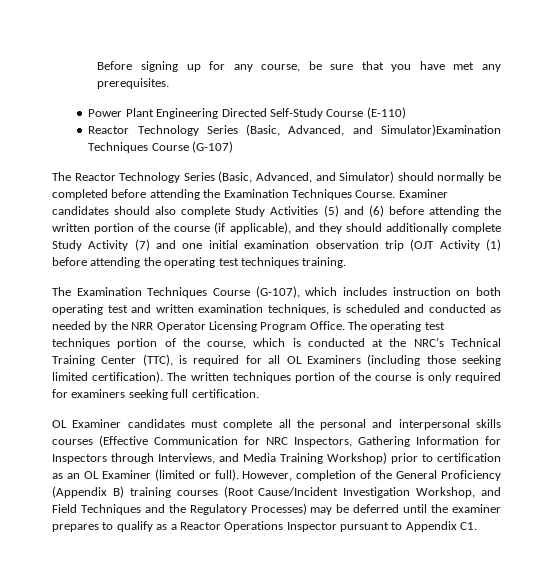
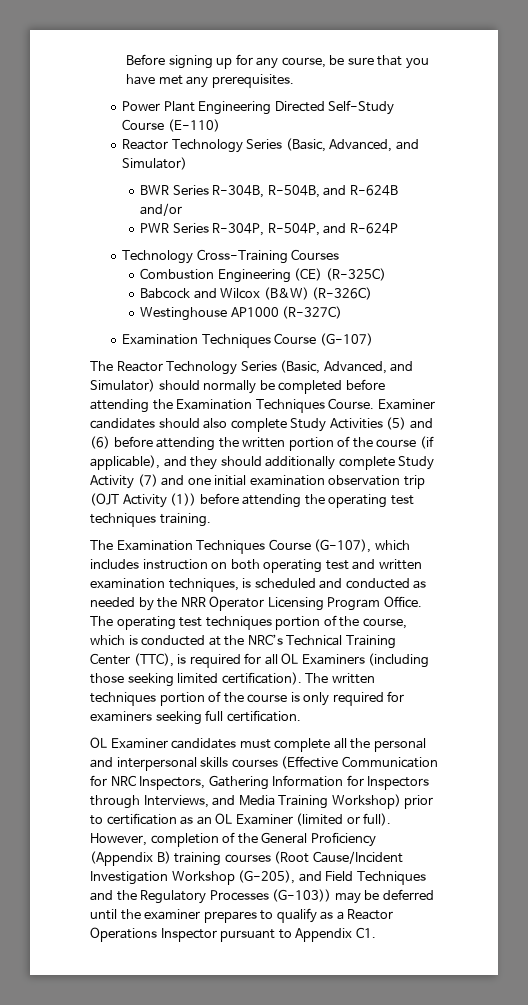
  Power Plant Engineering Directed Self-Study Course (E-110)
- Reactor Technology Series (Basic, Advanced, and Simulator)Examination Techniques Course (G-107)
+ Reactor Technology Series (Basic, Advanced, and Simulator)
+ BWR Series R-304B, R-504B, and R-624B and/or
+ PWR Series R-304P, R-504P, and R-624P
+ Technology Cross-Training Courses
+ Combustion Engineering (CE) (R-325C)
+ Babcock and Wilcox (B&W) (R-326C)
+ Westinghouse AP1000 (R-327C)
+ Examination Techniques Course (G-107)
- Examiner candidates should also complete Study Activities (5) and (6) before attending the written portion of the course (if applicable), and they should additionally complete Study Activity (7) and one initial examination observation trip (OJT Activity (1) before attending the operating test techniques training.
+ Examiner candidates should also complete Study Activities (5) and (6) before attending the written portion of the course (if applicable), and they should additionally complete Study Activity (7) and one initial examination observation trip (OJT Activity (1)) before attending the operating test techniques training.
- However, completion of the General Proficiency (Appendix B) training courses (Root Cause/Incident Investigation Workshop, and Field Techniques and the Regulatory Processes) may be deferred until the examiner prepares to qualify as a Reactor Operations Inspector pursuant to Appendix C1.
+ However, completion of the General Proficiency (Appendix B) training courses (Root Cause/Incident Investigation Workshop (G-205), and Field Techniques and the Regulatory Processes (G-103)) may be deferred until the examiner prepares to qualify as a Reactor Operations Inspector pursuant to Appendix C1.

